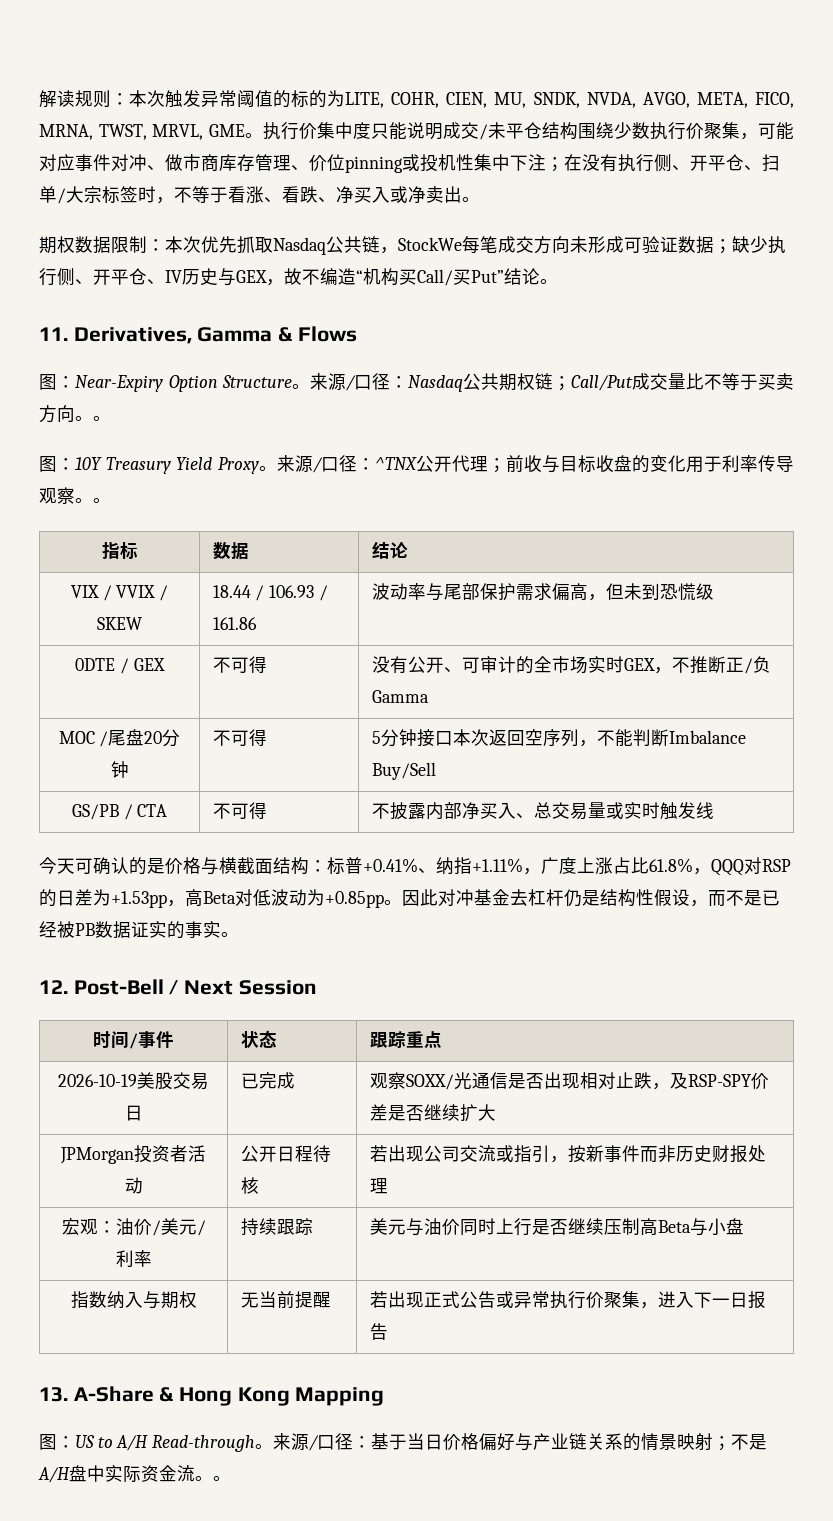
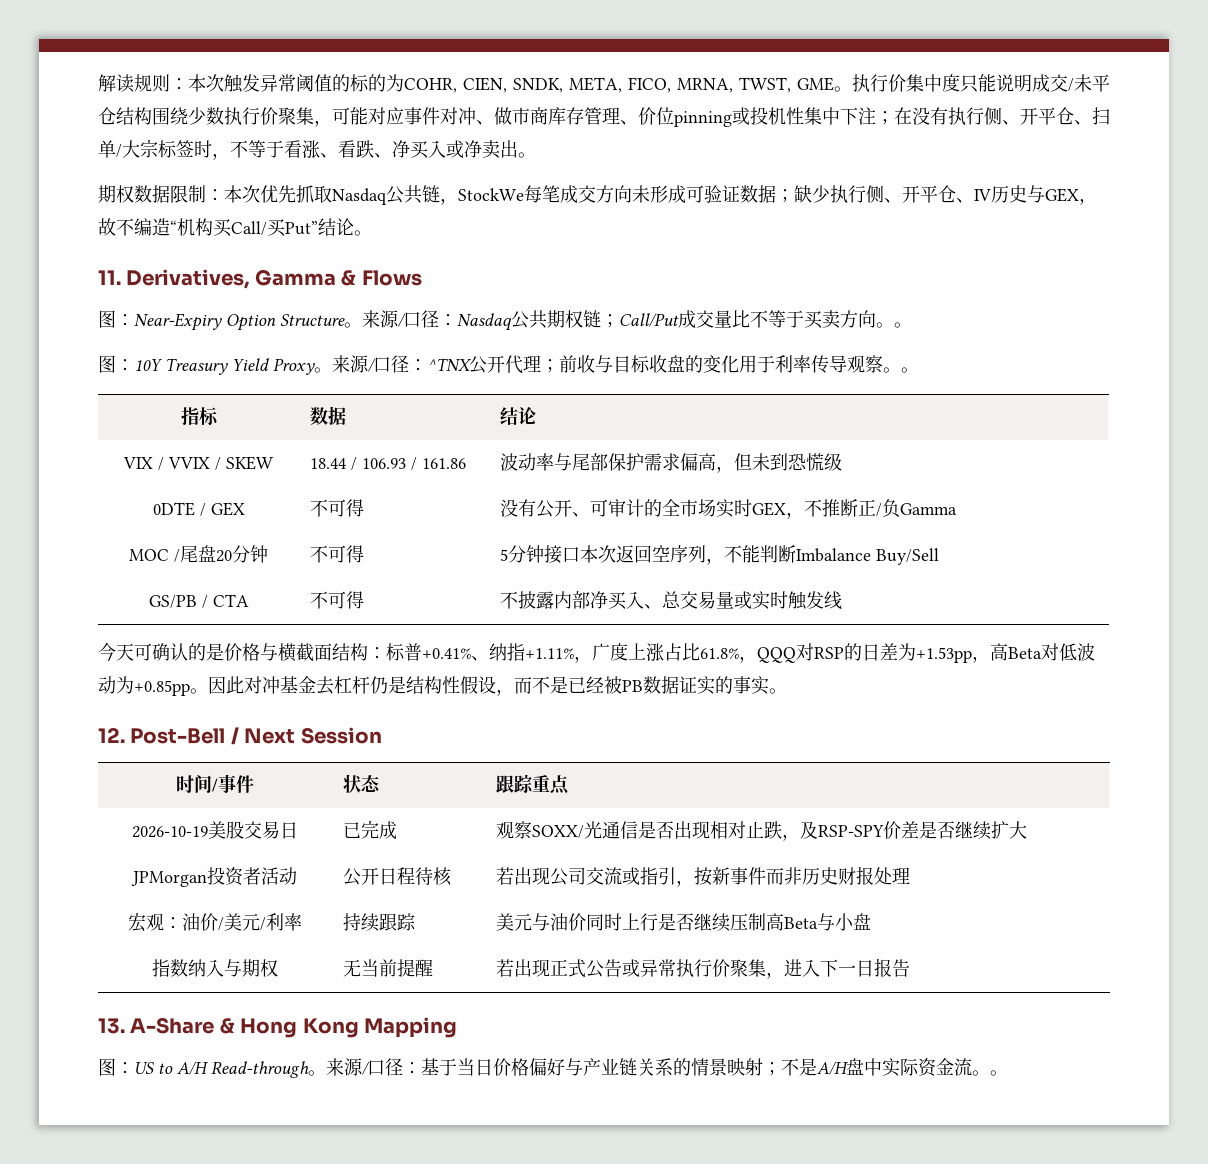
- 解读规则：本次触发异常阈值的标的为LITE, COHR, CIEN, MU, SNDK, NVDA, AVGO, META, FICO, MRNA, TWST, MRVL, GME。
+ 解读规则：本次触发异常阈值的标的为COHR, CIEN, SNDK, META, FICO, MRNA, TWST, GME。

